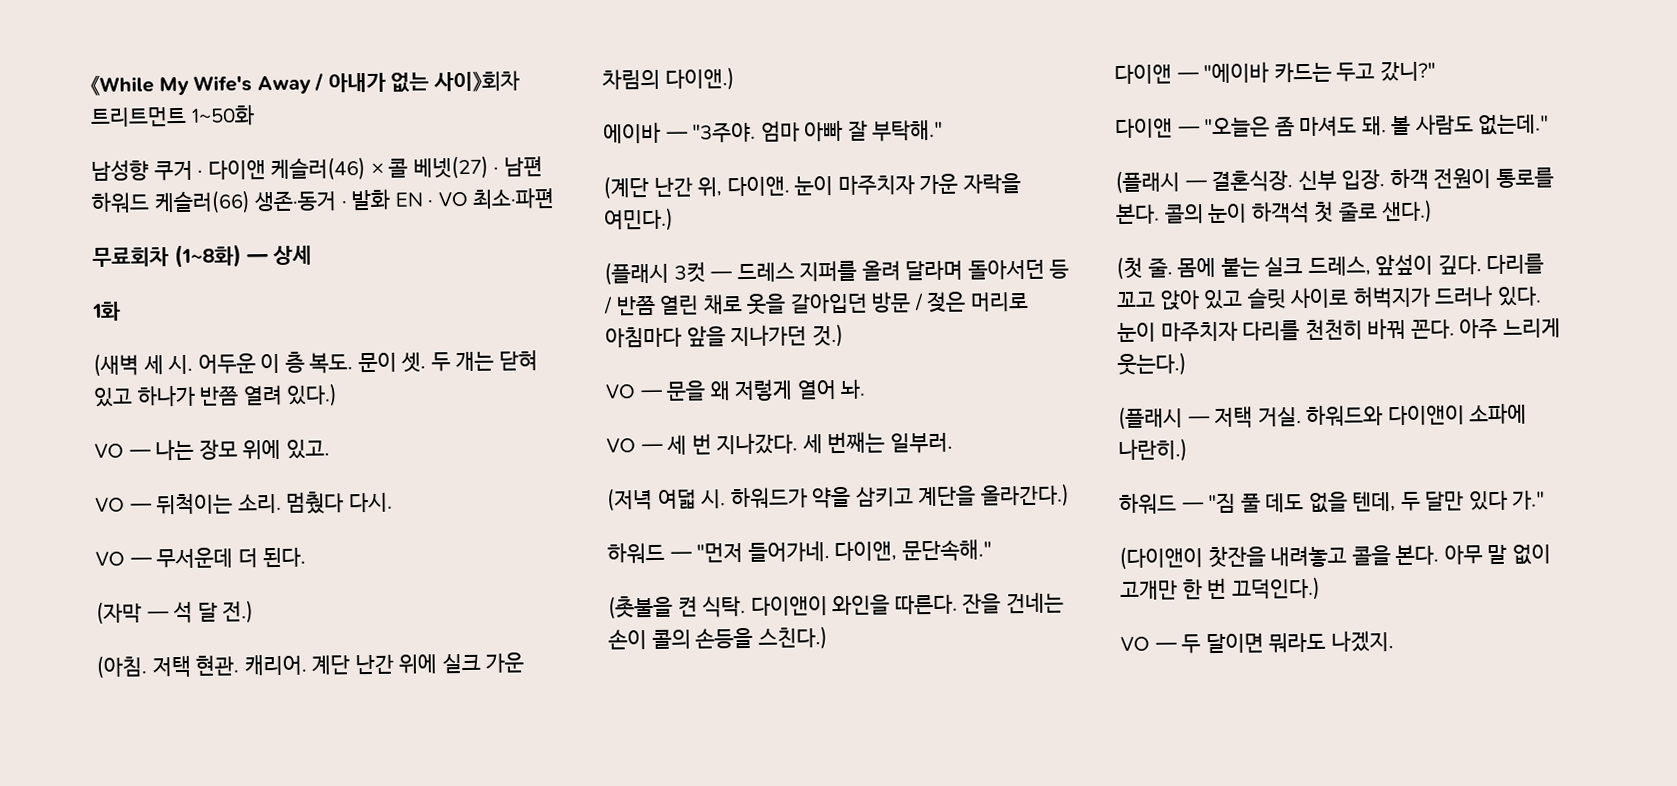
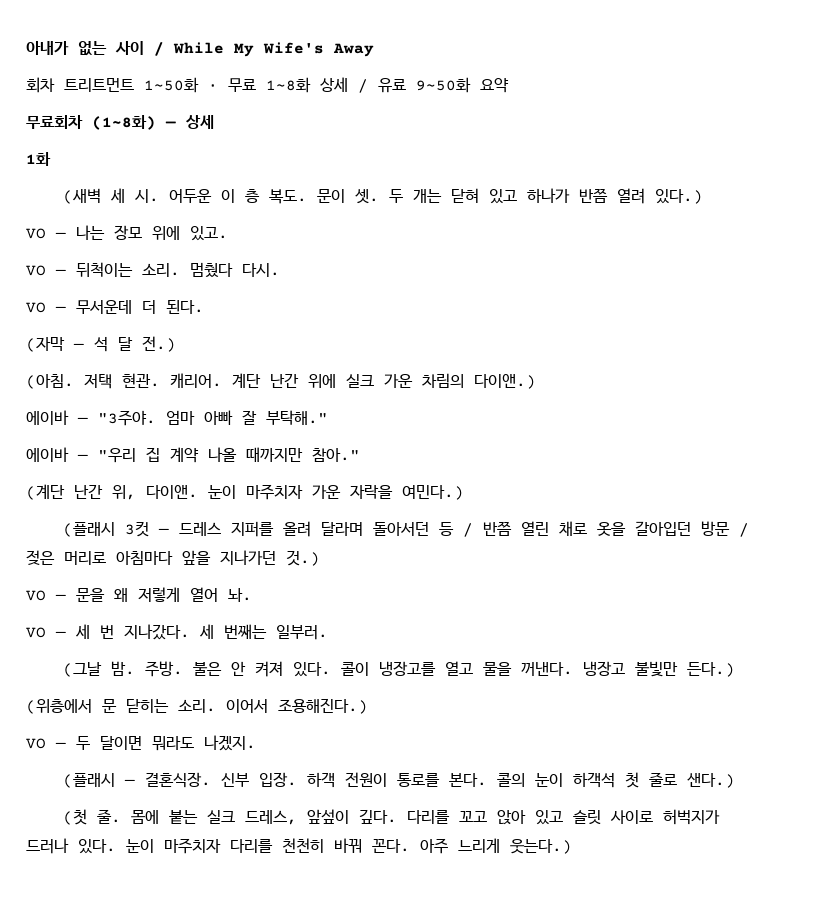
- 《While My Wife's Away / 아내가 없는 사이》회차 트리트먼트 1~50화
- 남성향 쿠거 · 다이앤 케슬러(46) × 콜 베넷(27) · 남편 하워드 케슬러(66) 생존·동거 · 발화 EN · VO 최소·파편
+ 아내가 없는 사이 / While My Wife's Away
+ 회차 트리트먼트 1~50화 · 무료 1~8화 상세 / 유료 9~50화 요약
+ 에이바 — "우리 집 계약 나올 때까지만 참아."
- (저녁 여덟 시. 하워드가 약을 삼키고 계단을 올라간다.)
- 하워드 — "먼저 들어가네. 다이앤, 문단속해."
- (촛불을 켠 식탁. 다이앤이 와인을 따른다. 잔을 건네는 손이 콜의 손등을 스친다.)
- 다이앤 — "에이바 카드는 두고 갔니?"
- 다이앤 — "오늘은 좀 마셔도 돼. 볼 사람도 없는데."
+ (그날 밤. 주방. 불은 안 켜져 있다. 콜이 냉장고를 열고 물을 꺼낸다. 냉장고 불빛만 든다.)
+ (위층에서 문 닫히는 소리. 이어서 조용해진다.)
+ VO — 두 달이면 뭐라도 나겠지.
- (플래시 — 저택 거실. 하워드와 다이앤이 소파에 나란히.)
- 하워드 — "짐 풀 데도 없을 텐데, 두 달만 있다 가."
- (다이앤이 찻잔을 내려놓고 콜을 본다. 아무 말 없이 고개만 한 번 끄덕인다.)
- VO — 두 달이면 뭐라도 나겠지.

